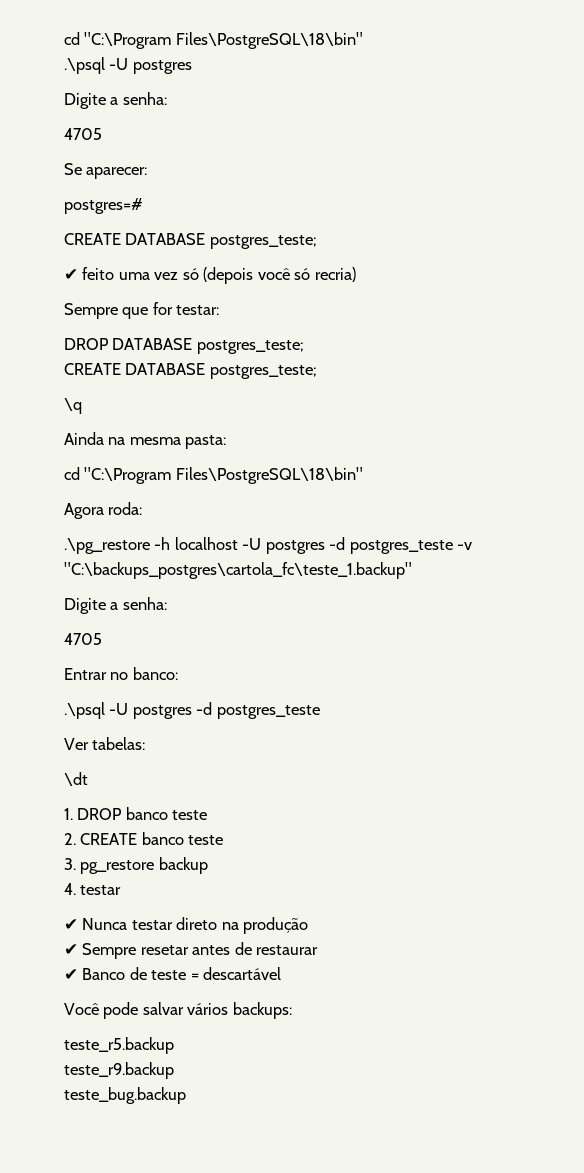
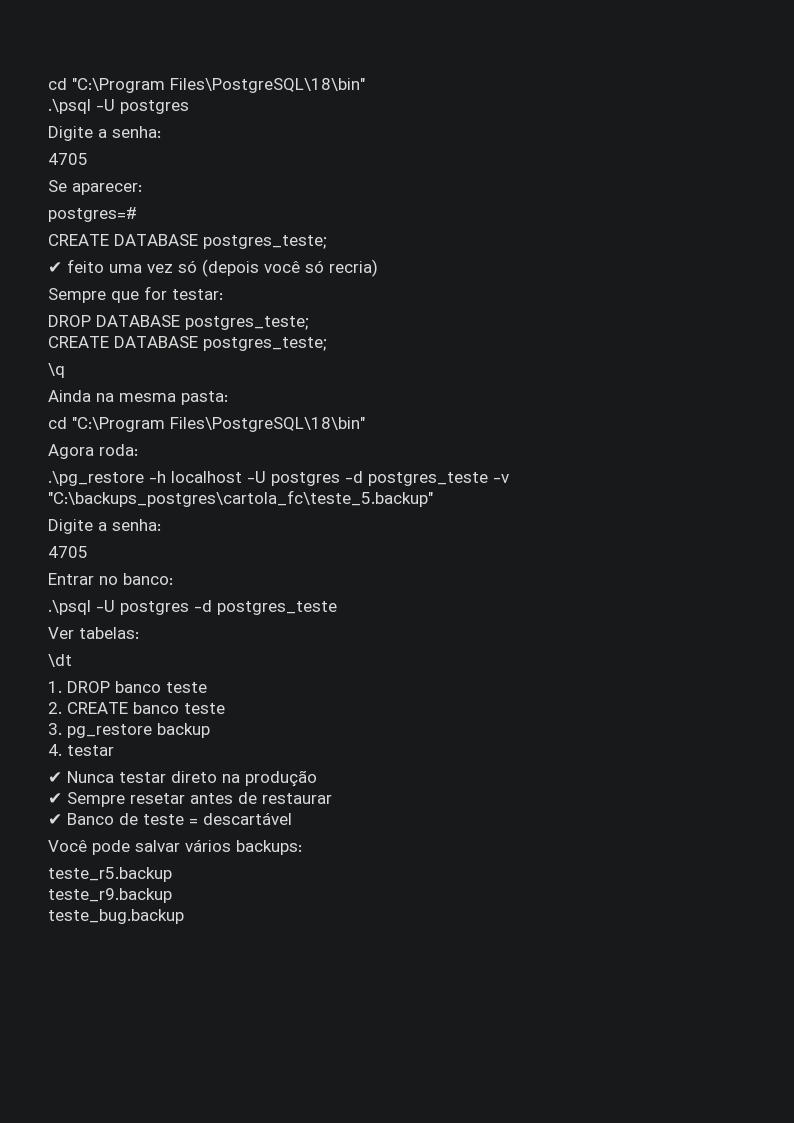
- .\pg_restore -h localhost -U postgres -d postgres_teste -v "C:\backups_postgres\cartola_fc\teste_1.backup"
+ .\pg_restore -h localhost -U postgres -d postgres_teste -v "C:\backups_postgres\cartola_fc\teste_5.backup"

